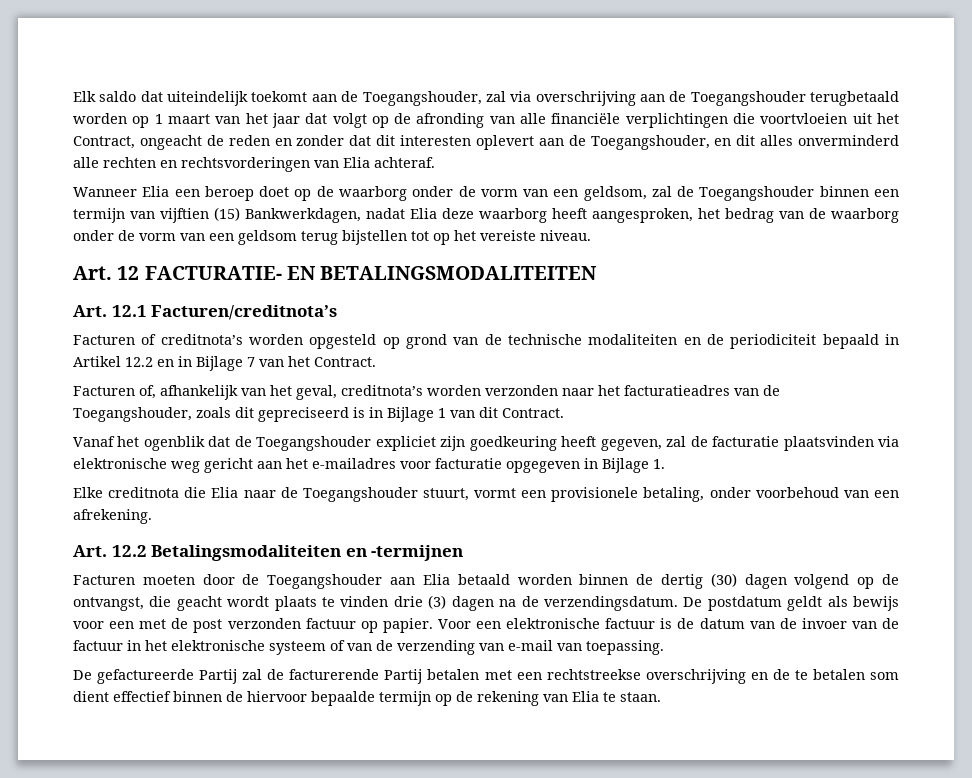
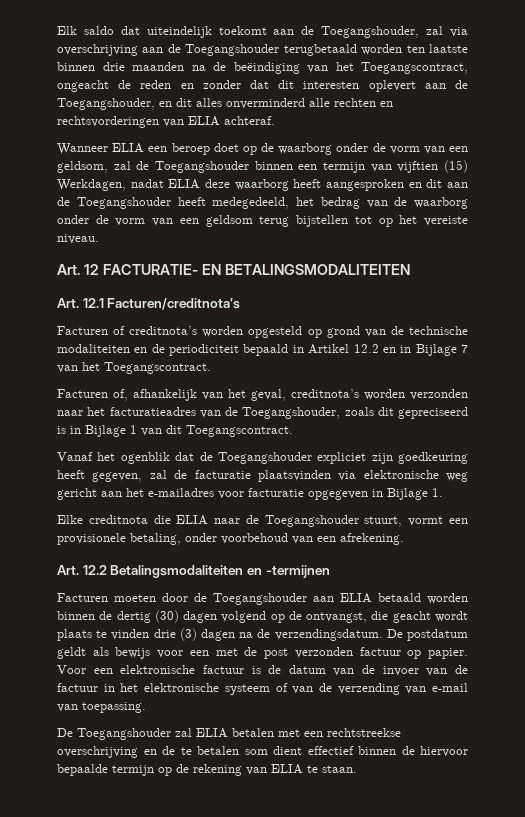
- Elk saldo dat uiteindelijk toekomt aan de Toegangshouder, zal via overschrijving aan de Toegangshouder terugbetaald worden op 1 maart van het jaar dat volgt op de afronding van alle financiële verplichtingen die voortvloeien uit het Contract, ongeacht de reden en zonder dat dit interesten oplevert aan de Toegangshouder, en dit alles onverminderd alle rechten en rechtsvorderingen van Elia achteraf.
+ Elk saldo dat uiteindelijk toekomt aan de Toegangshouder, zal via overschrijving aan de Toegangshouder terugbetaald worden ten laatste binnen drie maanden na de beëindiging van het Toegangscontract, ongeacht de reden en zonder dat dit interesten oplevert aan de Toegangshouder, en dit alles onverminderd alle rechten en rechtsvorderingen van ELIA achteraf.
- Wanneer Elia een beroep doet op de waarborg onder de vorm van een geldsom, zal de Toegangshouder binnen een termijn van vijftien (15) Bankwerkdagen, nadat Elia deze waarborg heeft aangesproken, het bedrag van de waarborg onder de vorm van een geldsom terug bijstellen tot op het vereiste niveau.
+ Wanneer ELIA een beroep doet op de waarborg onder de vorm van een geldsom, zal de Toegangshouder binnen een termijn van vijftien (15) Werkdagen, nadat ELIA deze waarborg heeft aangesproken en dit aan de Toegangshouder heeft medegedeeld, het bedrag van de waarborg onder de vorm van een geldsom terug bijstellen tot op het vereiste niveau.
- Facturen of creditnota’s worden opgesteld op grond van de technische modaliteiten en de periodiciteit bepaald in Artikel 12.2 en in Bijlage 7 van het Contract.
+ Facturen of creditnota’s worden opgesteld op grond van de technische modaliteiten en de periodiciteit bepaald in Artikel 12.2 en in Bijlage 7 van het Toegangscontract.
- Facturen of, afhankelijk van het geval, creditnota’s worden verzonden naar het facturatieadres van de Toegangshouder, zoals dit gepreciseerd is in Bijlage 1 van dit Contract.
+ Facturen of, afhankelijk van het geval, creditnota’s worden verzonden naar het facturatieadres van de Toegangshouder, zoals dit gepreciseerd is in Bijlage 1 van dit Toegangscontract.
- Elke creditnota die Elia naar de Toegangshouder stuurt, vormt een provisionele betaling, onder voorbehoud van een afrekening.
+ Elke creditnota die ELIA naar de Toegangshouder stuurt, vormt een provisionele betaling, onder voorbehoud van een afrekening.
- Facturen moeten door de Toegangshouder aan Elia betaald worden binnen de dertig (30) dagen volgend op de ontvangst, die geacht wordt plaats te vinden drie (3) dagen na de verzendingsdatum.
+ Facturen moeten door de Toegangshouder aan ELIA betaald worden binnen de dertig (30) dagen volgend op de ontvangst, die geacht wordt plaats te vinden drie (3) dagen na de verzendingsdatum.
- De gefactureerde Partij zal de facturerende Partij betalen met een rechtstreekse overschrijving en de te betalen som dient effectief binnen de hiervoor bepaalde termijn op de rekening van Elia te staan.
+ De Toegangshouder zal ELIA betalen met een rechtstreekse overschrijving en de te betalen som dient effectief binnen de hiervoor bepaalde termijn op de rekening van ELIA te staan.

